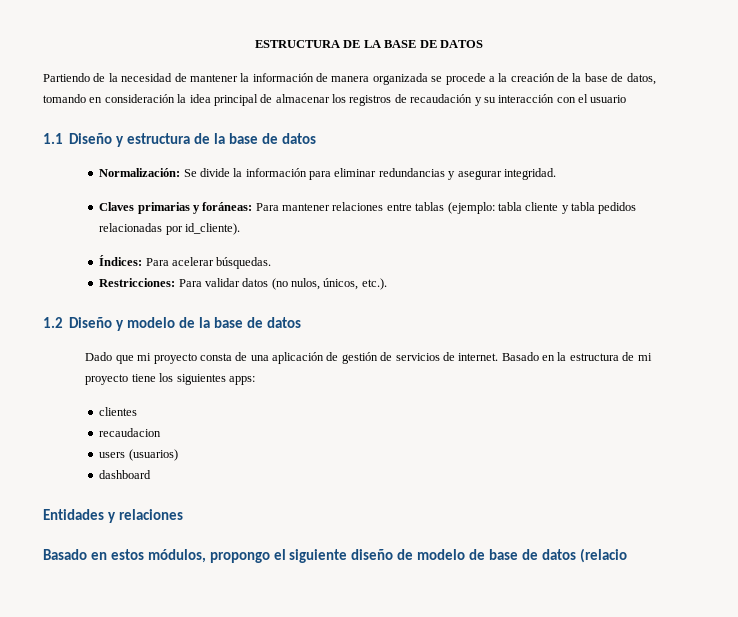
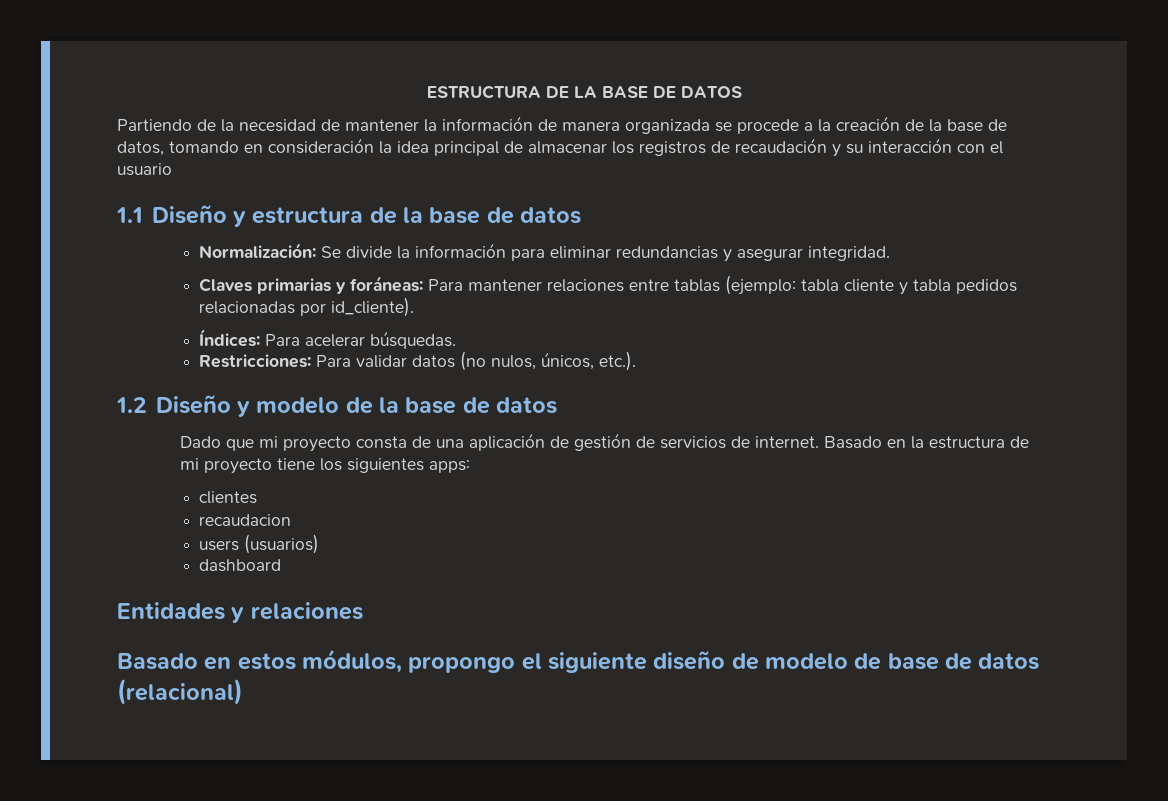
- Basado en estos módulos, propongo el siguiente diseño de modelo de base de datos (relacio
+ Basado en estos módulos, propongo el siguiente diseño de modelo de base de datos (relacional)

